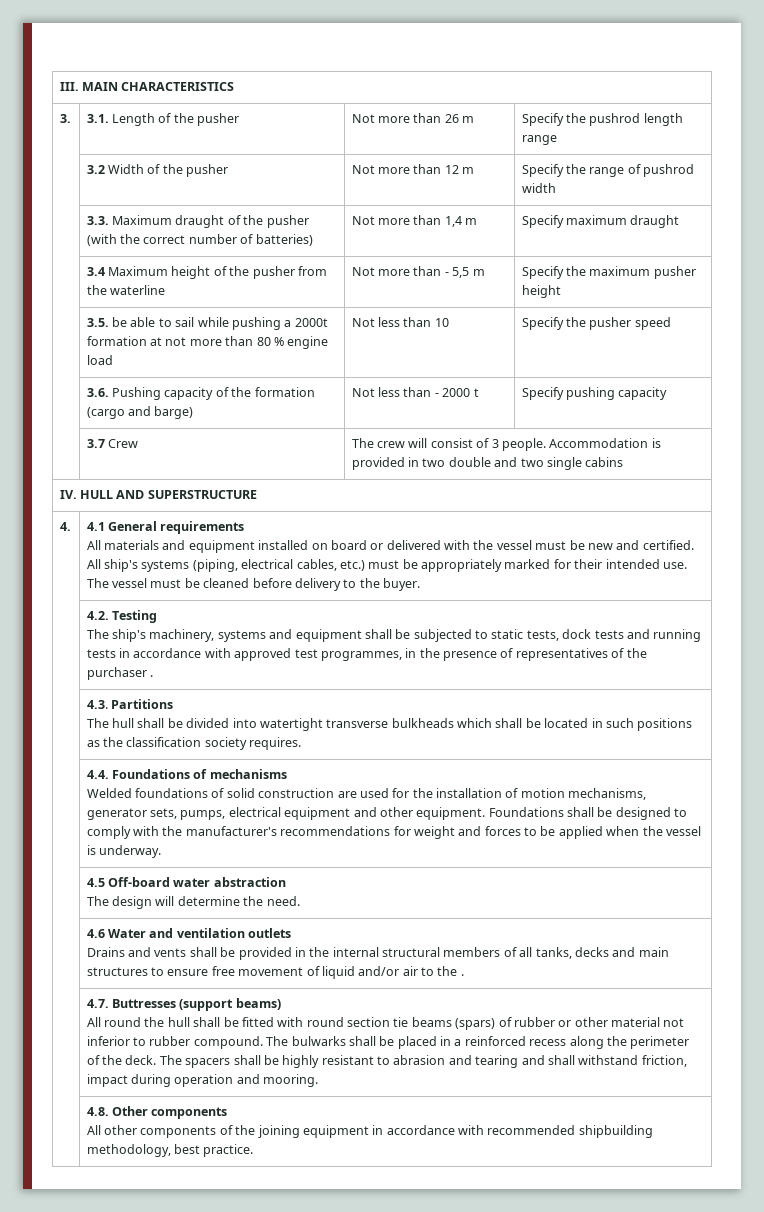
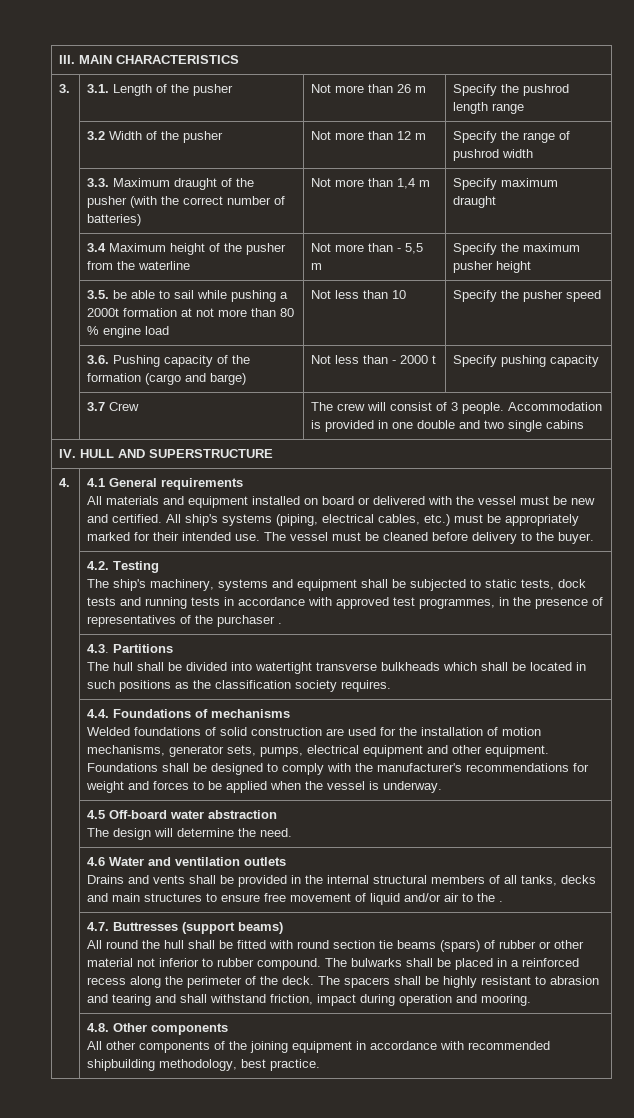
- | 3.7 Crew | The crew will consist of 3 people. Accommodation is provided in two double and two single cabins
+ | 3.7 Crew | The crew will consist of 3 people. Accommodation is provided in one double and two single cabins

